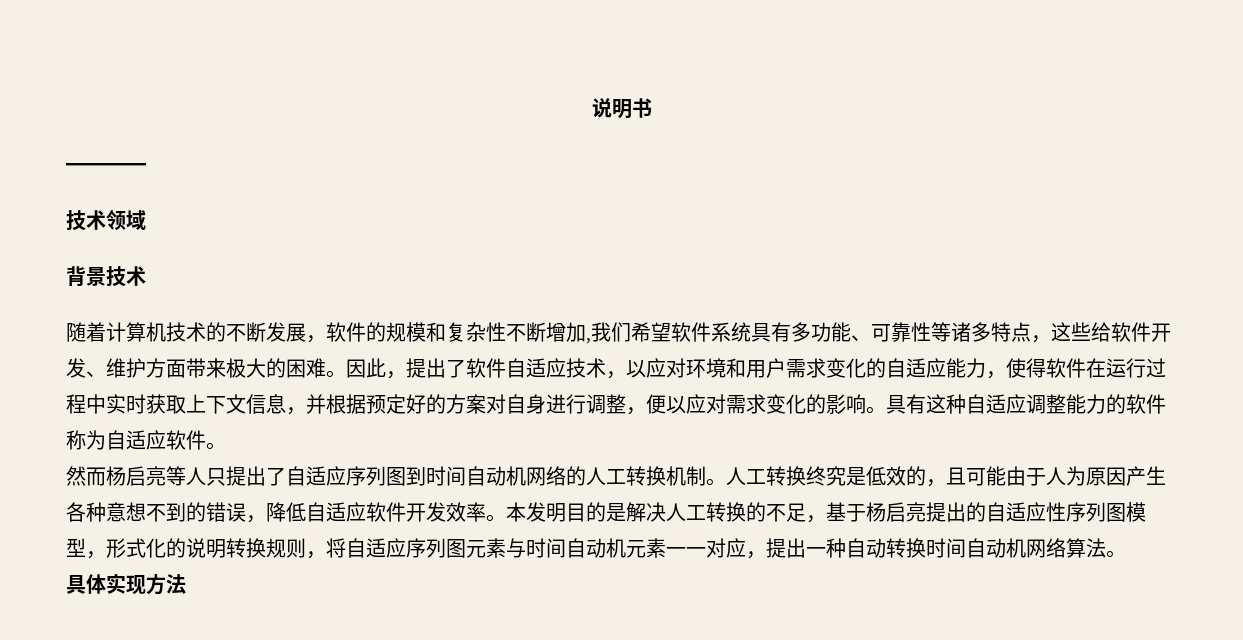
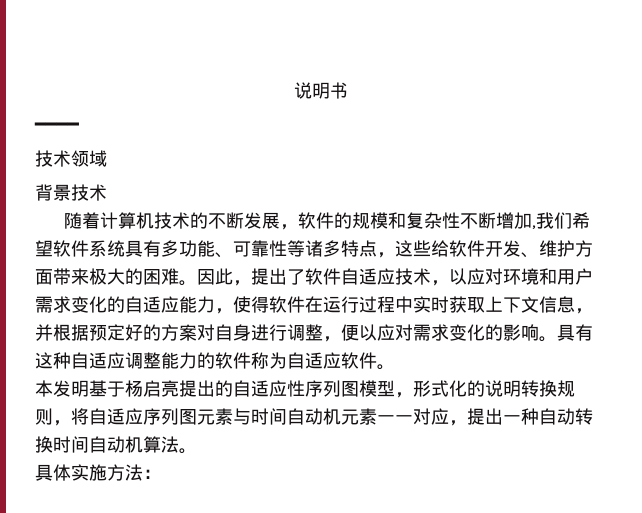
- 然而杨启亮等人只提出了自适应序列图到时间自动机网络的人工转换机制。人工转换终究是低效的，且可能由于人为原因产生各种意想不到的错误，降低自适应软件开发效率。本发明目的是解决人工转换的不足，基于杨启亮提出的自适应性序列图模型，形式化的说明转换规则，将自适应序列图元素与时间自动机元素一一对应，提出一种自动转换时间自动机网络算法。
+ 本发明基于杨启亮提出的自适应性序列图模型，形式化的说明转换规则，将自适应序列图元素与时间自动机元素一一对应，提出一种自动转换时间自动机算法。
- 具体实现方法
+ 具体实施方法：

